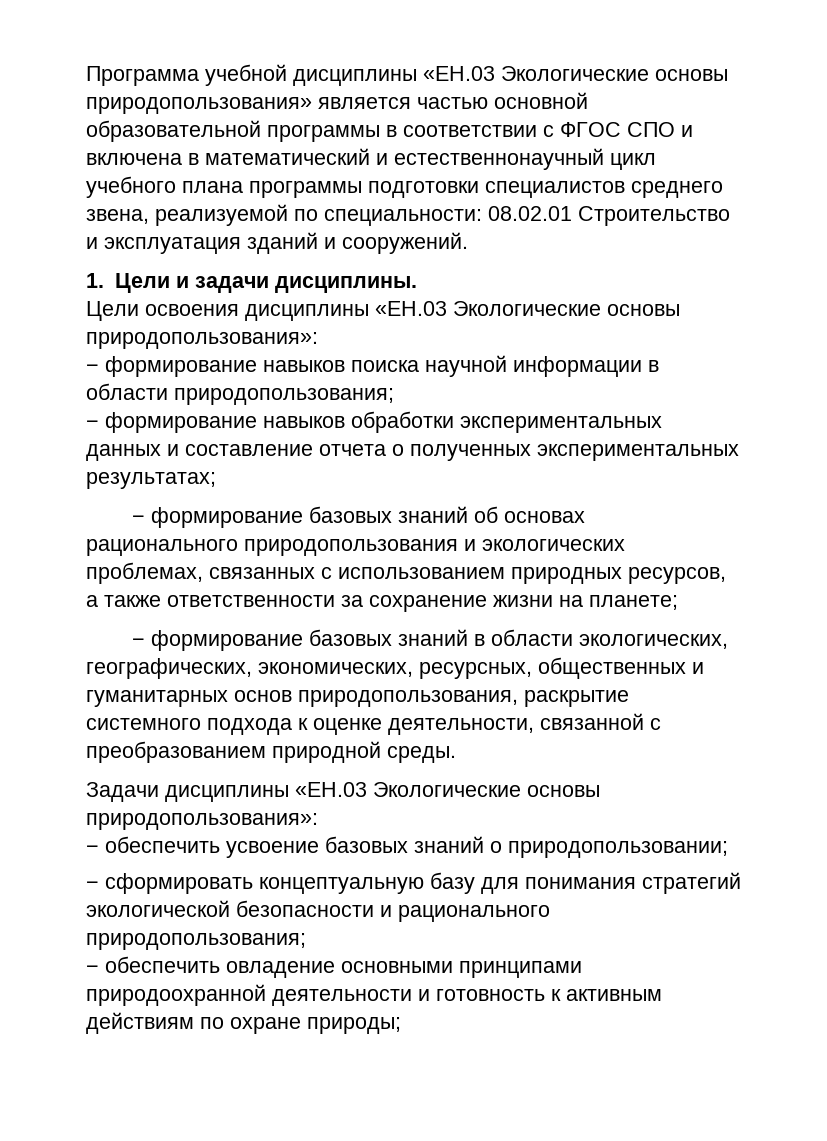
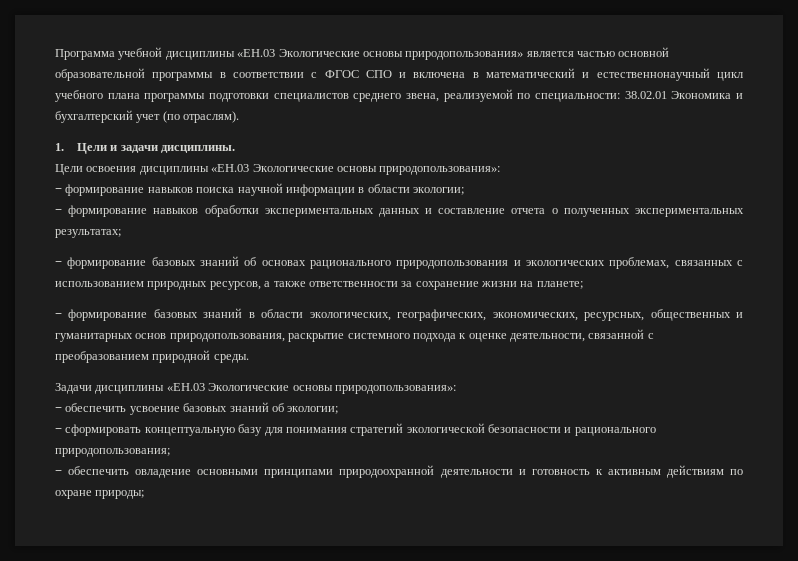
- Программа учебной дисциплины «ЕН.03 Экологические основы природопользования» является частью основной образовательной программы в соответствии с ФГОС СПО и включена в математический и естественнонаучный цикл учебного плана программы подготовки специалистов среднего звена, реализуемой по специальности: 08.02.01 Строительство и эксплуатация зданий и сооружений.
+ Программа учебной дисциплины «ЕН.03 Экологические основы природопользования» является частью основной образовательной программы в соответствии с ФГОС СПО и включена в математический и естественнонаучный цикл учебного плана программы подготовки специалистов среднего звена, реализуемой по специальности: 38.02.01 Экономика и бухгалтерский учет (по отраслям).
- − формирование навыков поиска научной информации в области природопользования;
+ − формирование навыков поиска научной информации в области экологии;
- − обеспечить усвоение базовых знаний о природопользовании;
+ − обеспечить усвоение базовых знаний об экологии;

